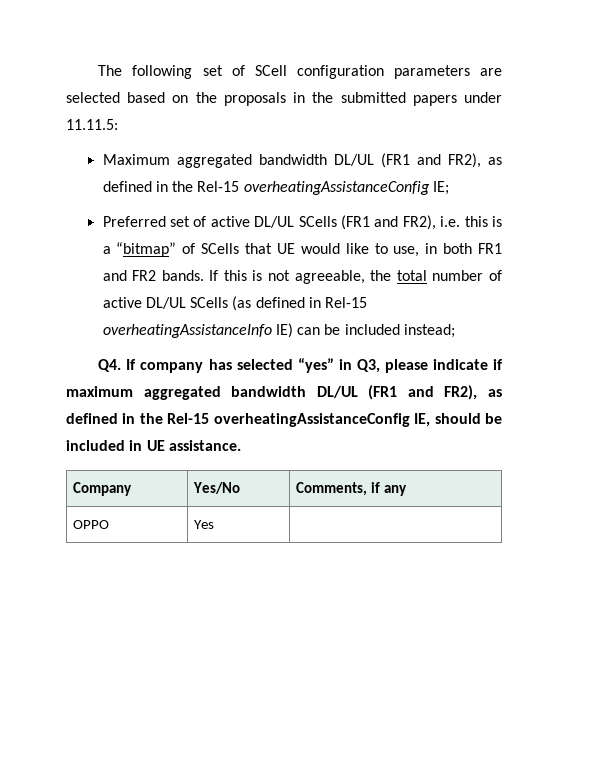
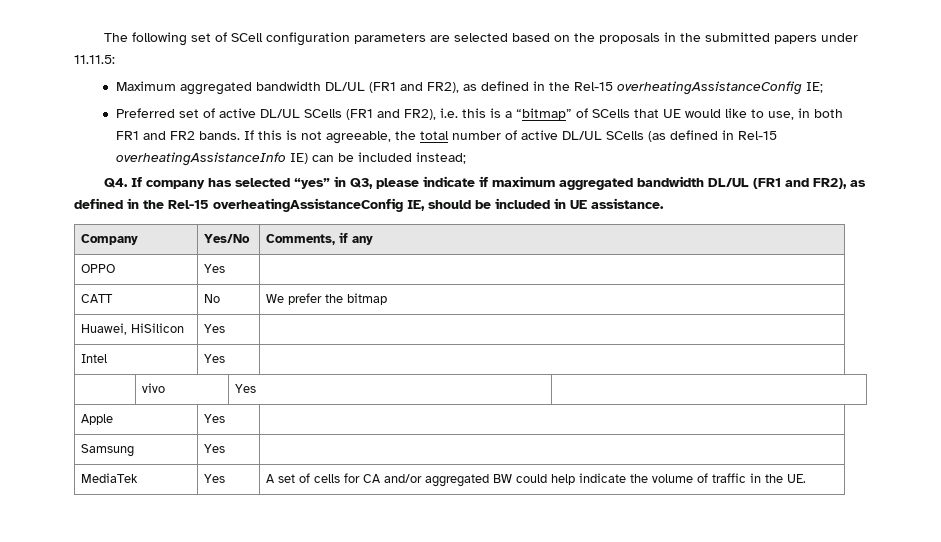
+ CATT | No | We prefer the bitmap
+ Huawei, HiSilicon | Yes |
+ Intel | Yes |
+ | vivo | Yes |
+ Apple | Yes |
+ Samsung | Yes |
+ MediaTek | Yes | A set of cells for CA and/or aggregated BW could help indicate the volume of traffic in the UE.

